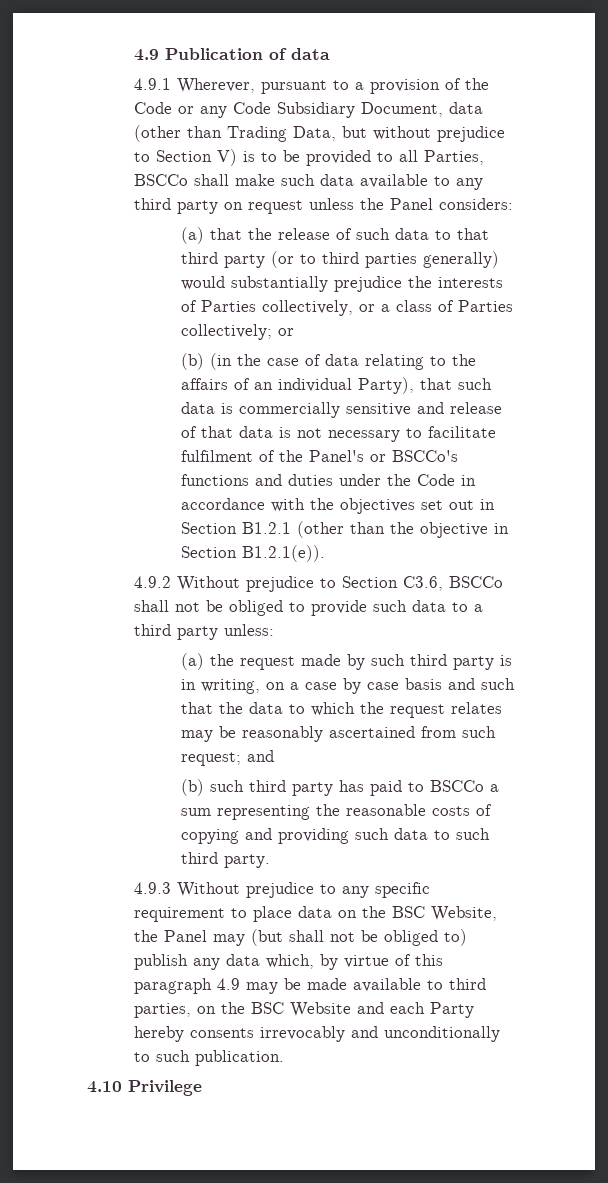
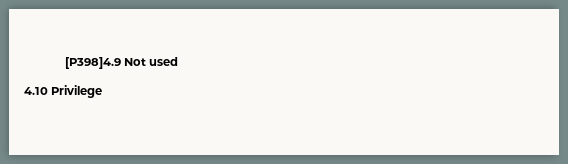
- 4.9 Publication of data
- 4.9.1 Wherever, pursuant to a provision of the Code or any Code Subsidiary Document, data (other than Trading Data, but without prejudice to Section V) is to be provided to all Parties, BSCCo shall make such data available to any third party on request unless the Panel considers:
- (a) that the release of such data to that third party (or to third parties generally) would substantially prejudice the interests of Parties collectively, or a class of Parties collectively; or
- (b) (in the case of data relating to the affairs of an individual Party), that such data is commercially sensitive and release of that data is not necessary to facilitate fulfilment of the Panel's or BSCCo's functions and duties under the Code in accordance with the objectives set out in Section B1.2.1 (other than the objective in Section B1.2.1(e)).
- 4.9.2 Without prejudice to Section C3.6, BSCCo shall not be obliged to provide such data to a third party unless:
- (a) the request made by such third party is in writing, on a case by case basis and such that the data to which the request relates may be reasonably ascertained from such request; and
- (b) such third party has paid to BSCCo a sum representing the reasonable costs of copying and providing such data to such third party.
- 4.9.3 Without prejudice to any specific requirement to place data on the BSC Website, the Panel may (but shall not be obliged to) publish any data which, by virtue of this paragraph 4.9 may be made available to third parties, on the BSC Website and each Party hereby consents irrevocably and unconditionally to such publication.
+ [P398]4.9 Not used

